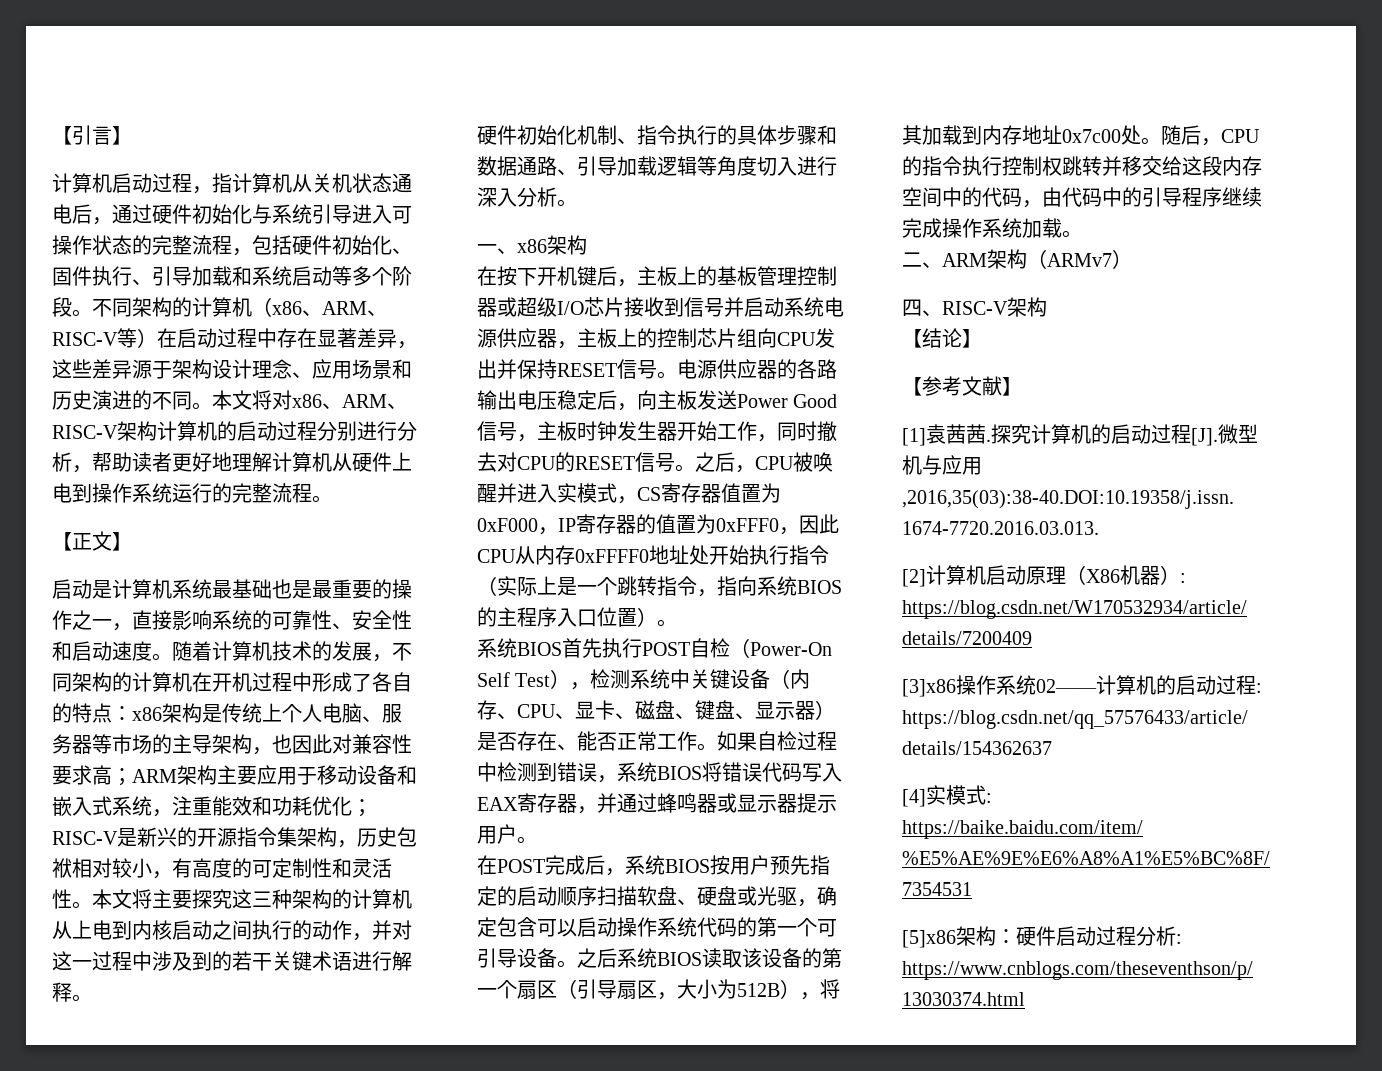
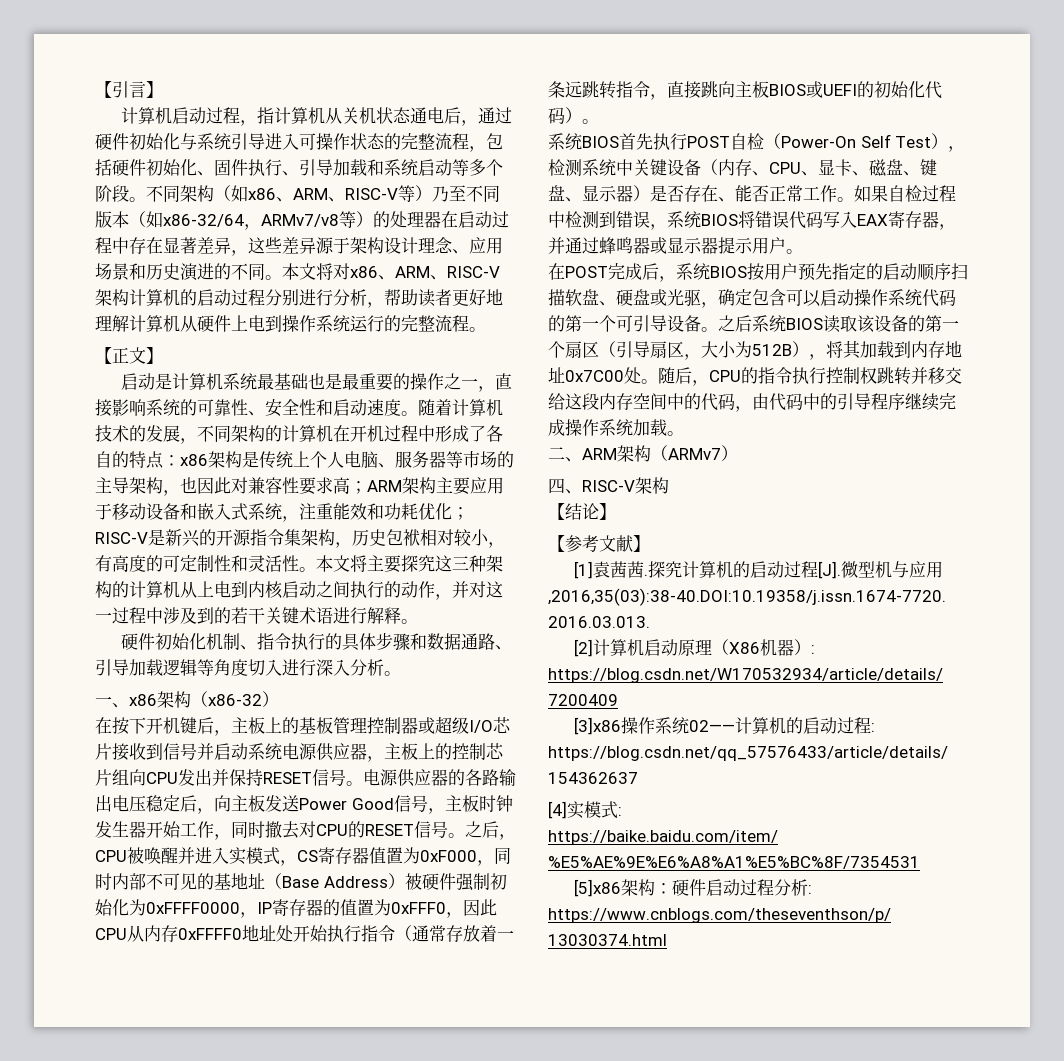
- 不同架构的计算机（x86、ARM、RISC-V等）在启动过程中存在显著差异，这些差异源于架构设计理念、应用场景和历史演进的不同。
+ 不同架构（如x86、ARM、RISC-V等）乃至不同版本（如x86-32/64，ARMv7/v8等）的处理器在启动过程中存在显著差异，这些差异源于架构设计理念、应用场景和历史演进的不同。
- 一、x86架构
+ 一、x86架构（x86-32）
- 之后，CPU被唤醒并进入实模式，CS寄存器值置为0xF000，IP寄存器的值置为0xFFF0，因此CPU从内存0xFFFF0地址处开始执行指令（实际上是一个跳转指令，指向系统BIOS的主程序入口位置）。
+ 之后，CPU被唤醒并进入实模式，CS寄存器值置为0xF000，同时内部不可见的基地址（Base Address）被硬件强制初始化为0xFFFF0000，IP寄存器的值置为0xFFF0，因此CPU从内存0xFFFF0地址处开始执行指令（通常存放着一条远跳转指令，直接跳向主板BIOS或UEFI的初始化代码）。
- 之后系统BIOS读取该设备的第一个扇区（引导扇区，大小为512B），将其加载到内存地址0x7c00处。
+ 之后系统BIOS读取该设备的第一个扇区（引导扇区，大小为512B），将其加载到内存地址0x7C00处。

